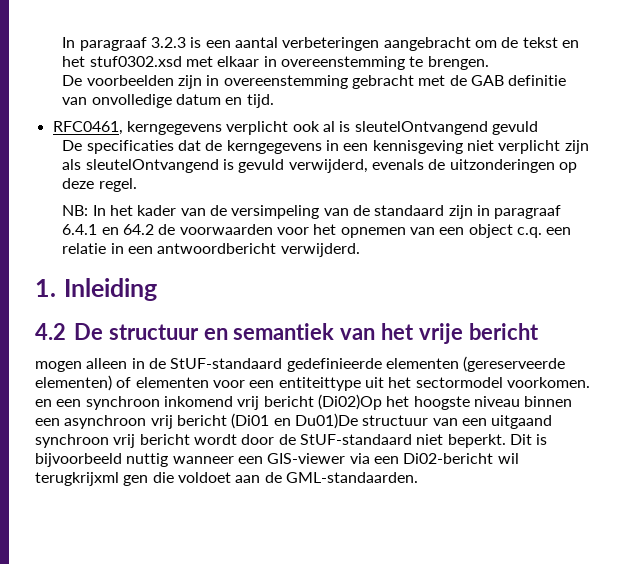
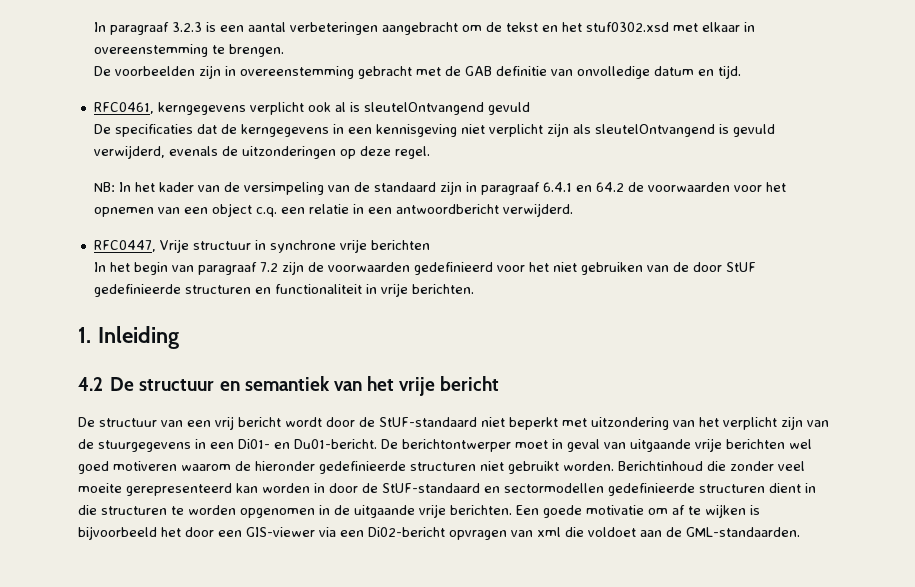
+ RFC0447, Vrije structuur in synchrone vrije berichten
+ In het begin van paragraaf 7.2 zijn de voorwaarden gedefinieerd voor het niet gebruiken van de door StUF gedefinieerde structuren en functionaliteit in vrije berichten.
- mogen alleen in de StUF-standaard gedefinieerde elementen (gereserveerde elementen) of elementen voor een entiteittype uit het sectormodel voorkomen. en een synchroon inkomend vrij bericht (Di02)Op het hoogste niveau binnen een asynchroon vrij bericht (Di01 en Du01)De structuur van een uitgaand synchroon vrij bericht wordt door de StUF-standaard niet beperkt. Dit is bijvoorbeeld nuttig wanneer een GIS-viewer via een Di02-bericht wil terugkrijxml gen die voldoet aan de GML-standaarden.
+ De structuur van een vrij bericht wordt door de StUF-standaard niet beperkt met uitzondering van het verplicht zijn van de stuurgegevens in een Di01- en Du01-bericht. De berichtontwerper moet in geval van uitgaande vrije berichten wel goed motiveren waarom de hieronder gedefinieerde structuren niet gebruikt worden. Berichtinhoud die zonder veel moeite gerepresenteerd kan worden in door de StUF-standaard en sectormodellen gedefinieerde structuren dient in die structuren te worden opgenomen in de uitgaande vrije berichten. Een goede motivatie om af te wijken is bijvoorbeeld het door een GIS-viewer via een Di02-bericht opvragen van xml die voldoet aan de GML-standaarden.

